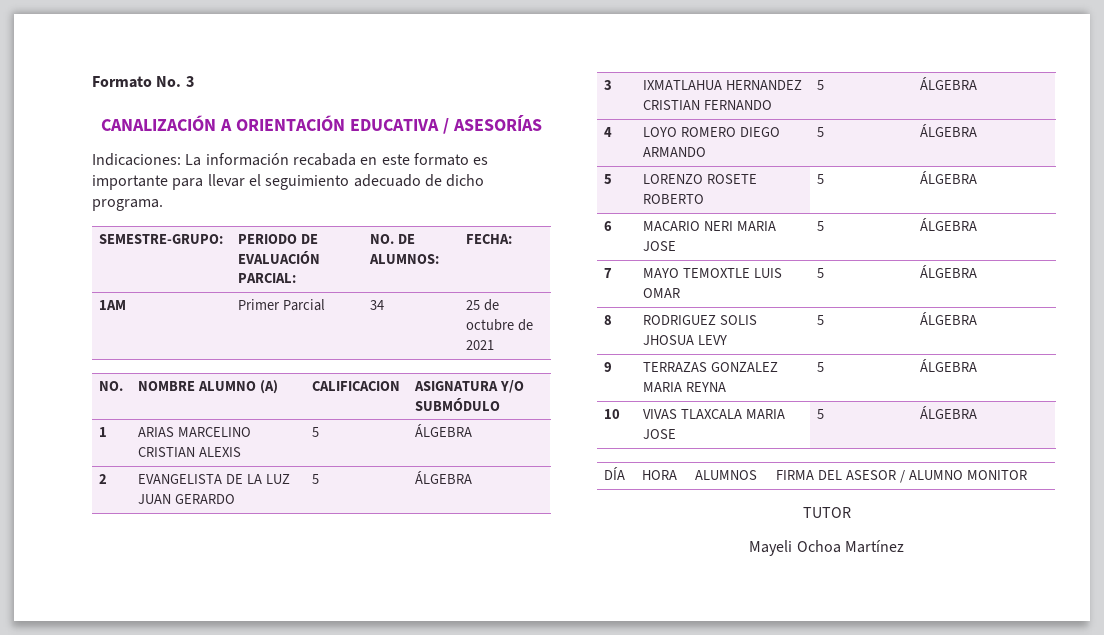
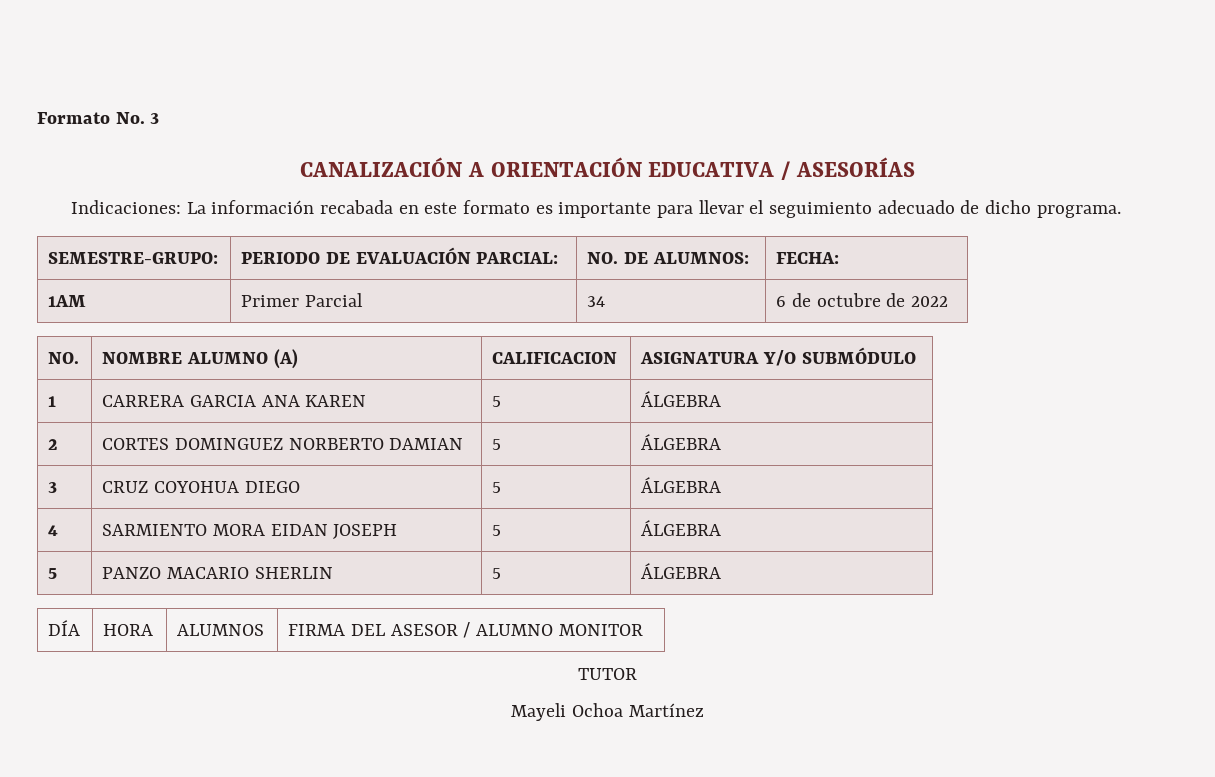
- 1AM | Primer Parcial | 34 | 25 de octubre de 2021
+ 1AM | Primer Parcial | 34 | 6 de octubre de 2022
- 1 | ARIAS MARCELINO CRISTIAN ALEXIS | 5 | ÁLGEBRA
+ 1 | CARRERA GARCIA ANA KAREN | 5 | ÁLGEBRA
- 2 | EVANGELISTA DE LA LUZ JUAN GERARDO | 5 | ÁLGEBRA
+ 2 | CORTES DOMINGUEZ NORBERTO DAMIAN | 5 | ÁLGEBRA
- 3 | IXMATLAHUA HERNANDEZ CRISTIAN FERNANDO | 5 | ÁLGEBRA
+ 3 | CRUZ COYOHUA DIEGO | 5 | ÁLGEBRA
- 4 | LOYO ROMERO DIEGO ARMANDO | 5 | ÁLGEBRA
+ 4 | SARMIENTO MORA EIDAN JOSEPH | 5 | ÁLGEBRA
- 5 | LORENZO ROSETE ROBERTO | 5 | ÁLGEBRA
- 6 | MACARIO NERI MARIA JOSE | 5 | ÁLGEBRA
- 7 | MAYO TEMOXTLE LUIS OMAR | 5 | ÁLGEBRA
- 8 | RODRIGUEZ SOLIS JHOSUA LEVY | 5 | ÁLGEBRA
- 9 | TERRAZAS GONZALEZ MARIA REYNA | 5 | ÁLGEBRA
- 10 | VIVAS TLAXCALA MARIA JOSE | 5 | ÁLGEBRA
+ 5 | PANZO MACARIO SHERLIN | 5 | ÁLGEBRA

